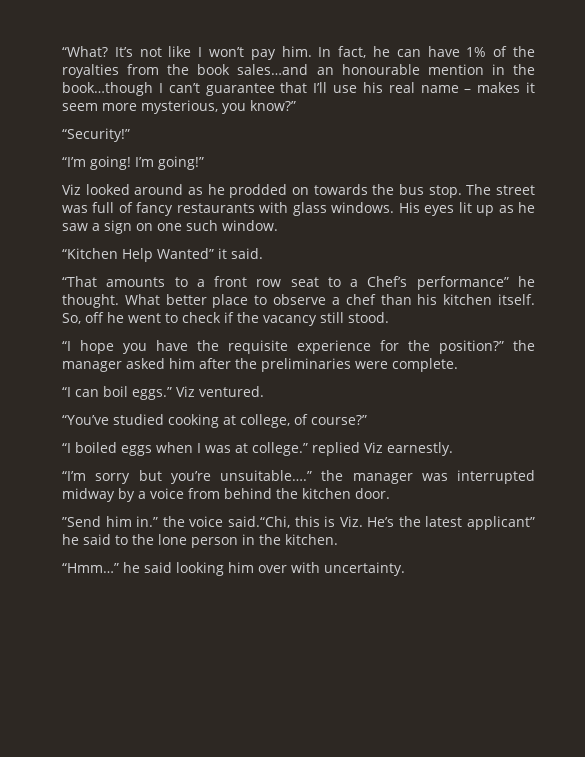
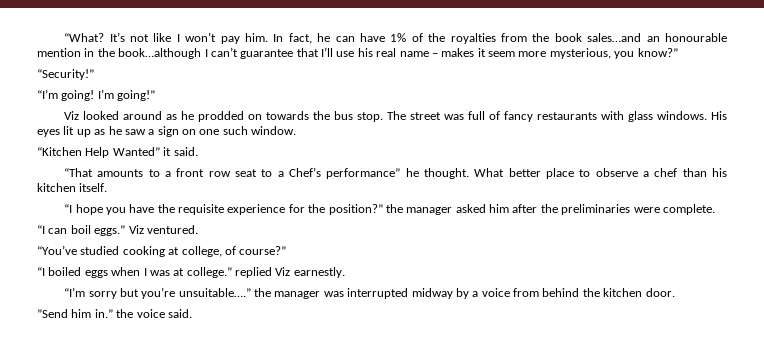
- In fact, he can have 1% of the royalties from the book sales…and an honourable mention in the book…though I can’t guarantee that I’ll use his real name – makes it seem more mysterious, you know?”
+ In fact, he can have 1% of the royalties from the book sales…and an honourable mention in the book…although I can’t guarantee that I’ll use his real name – makes it seem more mysterious, you know?”
- So, off he went to check if the vacancy still stood.
- ”Send him in.” the voice said.“Chi, this is Viz. He’s the latest applicant” he said to the lone person in the kitchen.
- “Hmm…” he said looking him over with uncertainty.
+ ”Send him in.” the voice said.

